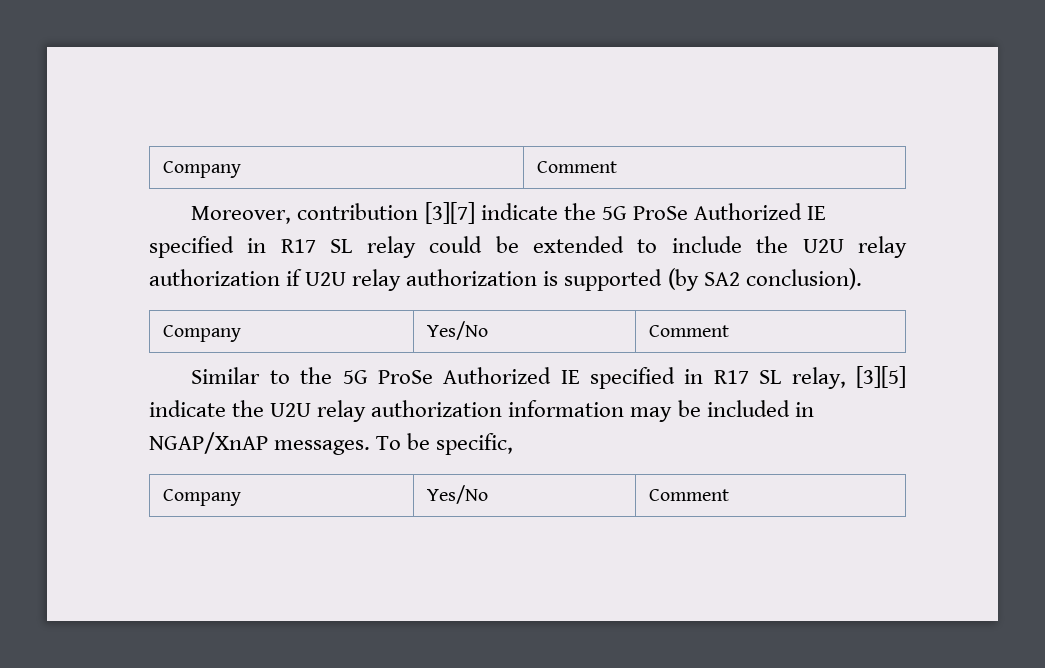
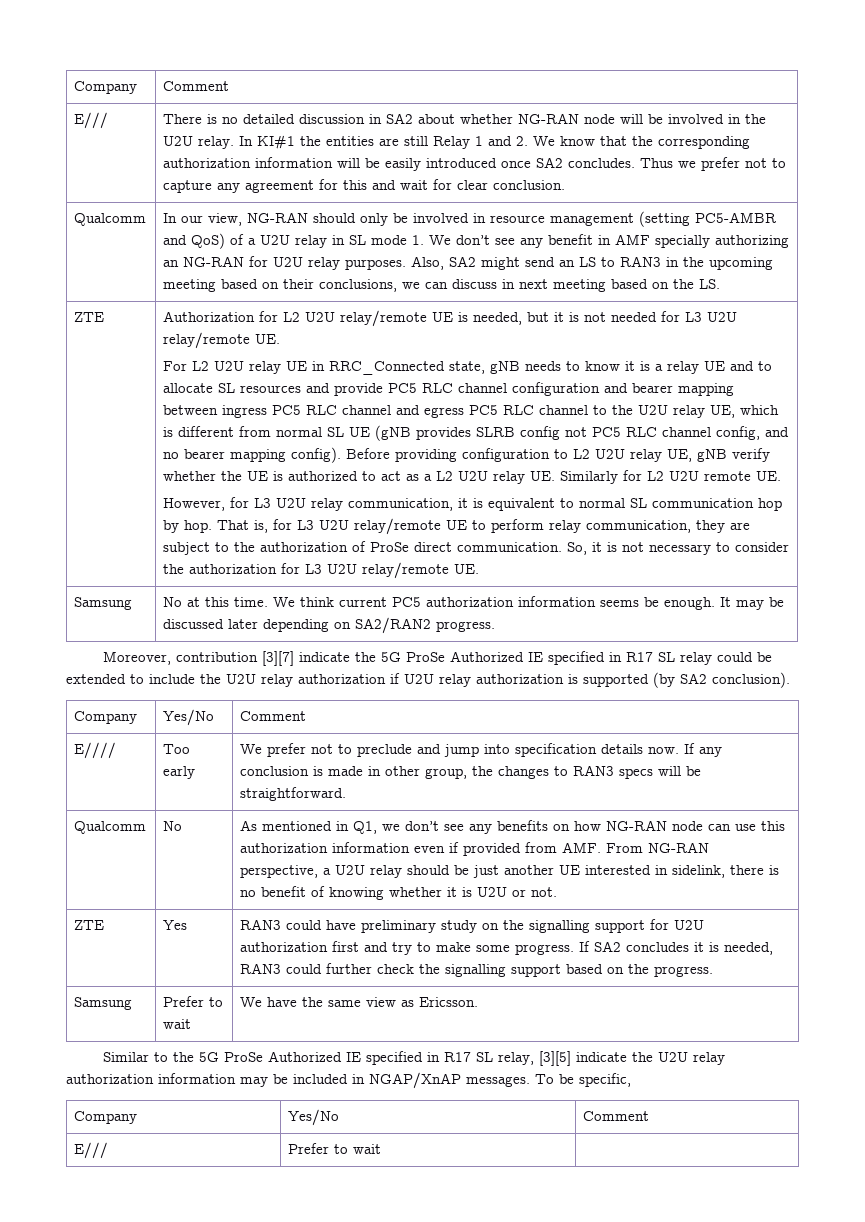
+ E/// | There is no detailed discussion in SA2 about whether NG-RAN node will be involved in the U2U relay. In KI#1 the entities are still Relay 1 and 2. We know that the corresponding authorization information will be easily introduced once SA2 concludes. Thus we prefer not to capture any agreement for this and wait for clear conclusion.
+ Qualcomm | In our view, NG-RAN should only be involved in resource management (setting PC5-AMBR and QoS) of a U2U relay in SL mode 1. We don’t see any benefit in AMF specially authorizing an NG-RAN for U2U relay purposes. Also, SA2 might send an LS to RAN3 in the upcoming meeting based on their conclusions, we can discuss in next meeting based on the LS.
+ ZTE | Authorization for L2 U2U relay/remote UE is needed, but it is not needed for L3 U2U relay/remote UE.
+ For L2 U2U relay UE in RRC_Connected state, gNB needs to know it is a relay UE and to allocate SL resources and provide PC5 RLC channel configuration and bearer mapping between ingress PC5 RLC channel and egress PC5 RLC channel to the U2U relay UE, which is different from normal SL UE (gNB provides SLRB config not PC5 RLC channel config, and no bearer mapping config). Before providing configuration to L2 U2U relay UE, gNB verify whether the UE is authorized to act as a L2 U2U relay UE. Similarly for L2 U2U remote UE.
+ However, for L3 U2U relay communication, it is equivalent to normal SL communication hop by hop. That is, for L3 U2U relay/remote UE to perform relay communication, they are subject to the authorization of ProSe direct communication. So, it is not necessary to consider the authorization for L3 U2U relay/remote UE.
+ Samsung | No at this time. We think current PC5 authorization information seems be enough. It may be discussed later depending on SA2/RAN2 progress.
+ E//// | Too early | We prefer not to preclude and jump into specification details now. If any conclusion is made in other group, the changes to RAN3 specs will be straightforward.
+ Qualcomm | No | As mentioned in Q1, we don’t see any benefits on how NG-RAN node can use this authorization information even if provided from AMF. From NG-RAN perspective, a U2U relay should be just another UE interested in sidelink, there is no benefit of knowing whether it is U2U or not.
+ ZTE | Yes | RAN3 could have preliminary study on the signalling support for U2U authorization first and try to make some progress. If SA2 concludes it is needed, RAN3 could further check the signalling support based on the progress.
+ Samsung | Prefer to wait | We have the same view as Ericsson.
+ E/// | Prefer to wait |

